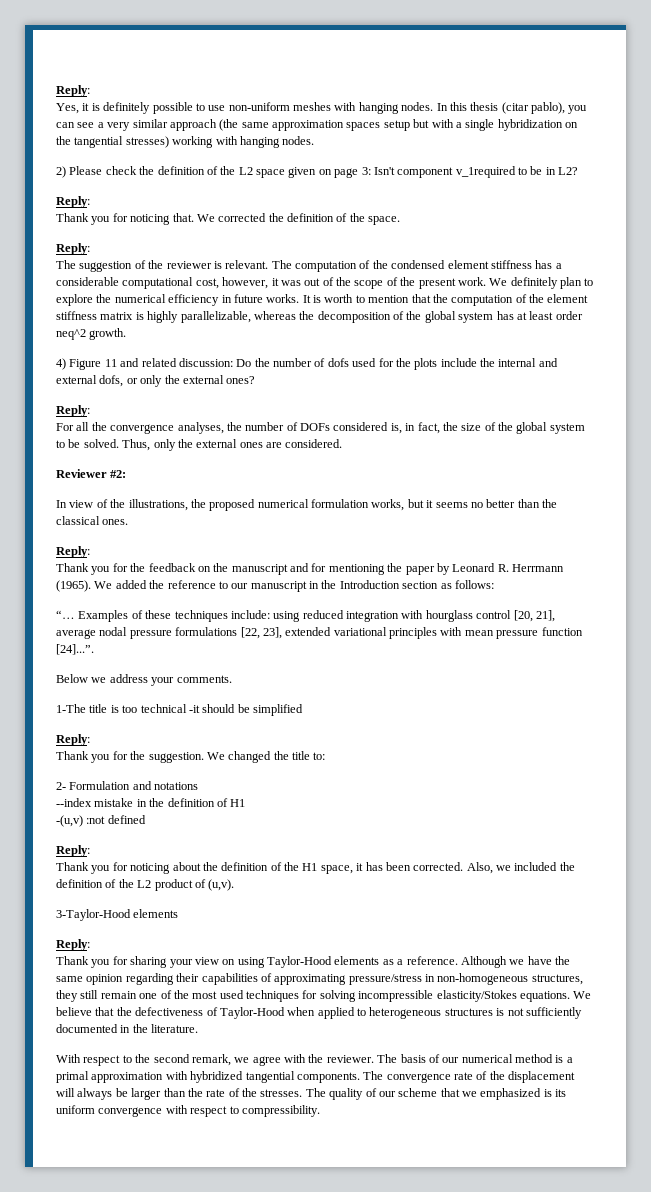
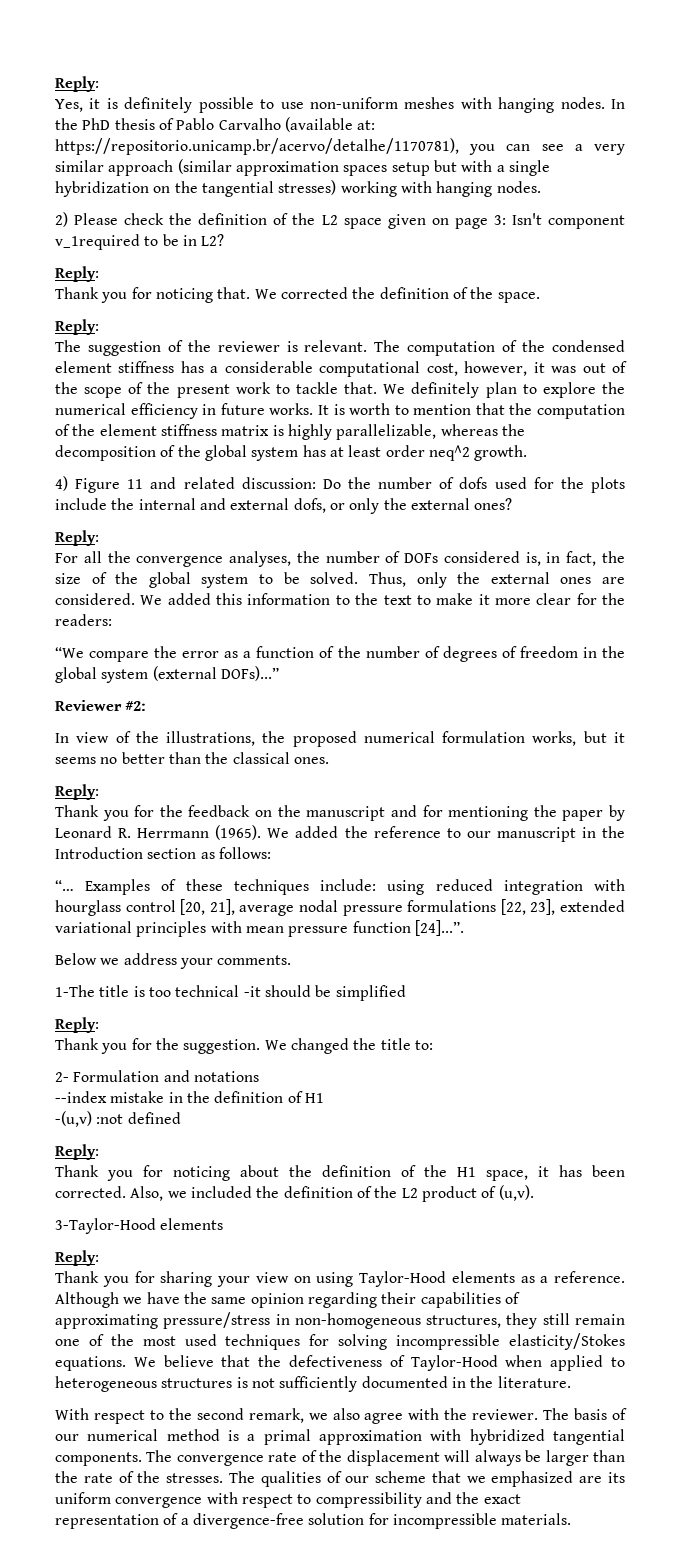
- In this thesis (citar pablo), you can see a very similar approach (the same approximation spaces setup but with a single hybridization on the tangential stresses) working with hanging nodes.
+ In the PhD thesis of Pablo Carvalho (available at: https://repositorio.unicamp.br/acervo/detalhe/1170781), you can see a very similar approach (similar approximation spaces setup but with a single hybridization on the tangential stresses) working with hanging nodes.
- The computation of the condensed element stiffness has a considerable computational cost, however, it was out of the scope of the present work.
+ The computation of the condensed element stiffness has a considerable computational cost, however, it was out of the scope of the present work to tackle that.
+ We added this information to the text to make it more clear for the readers:
+ “We compare the error as a function of the number of degrees of freedom in the global system (external DOFs)...”
- With respect to the second remark, we agree with the reviewer.
+ With respect to the second remark, we also agree with the reviewer.
- The quality of our scheme that we emphasized is its uniform convergence with respect to compressibility.
+ The qualities of our scheme that we emphasized are its uniform convergence with respect to compressibility and the exact representation of a divergence-free solution for incompressible materials.

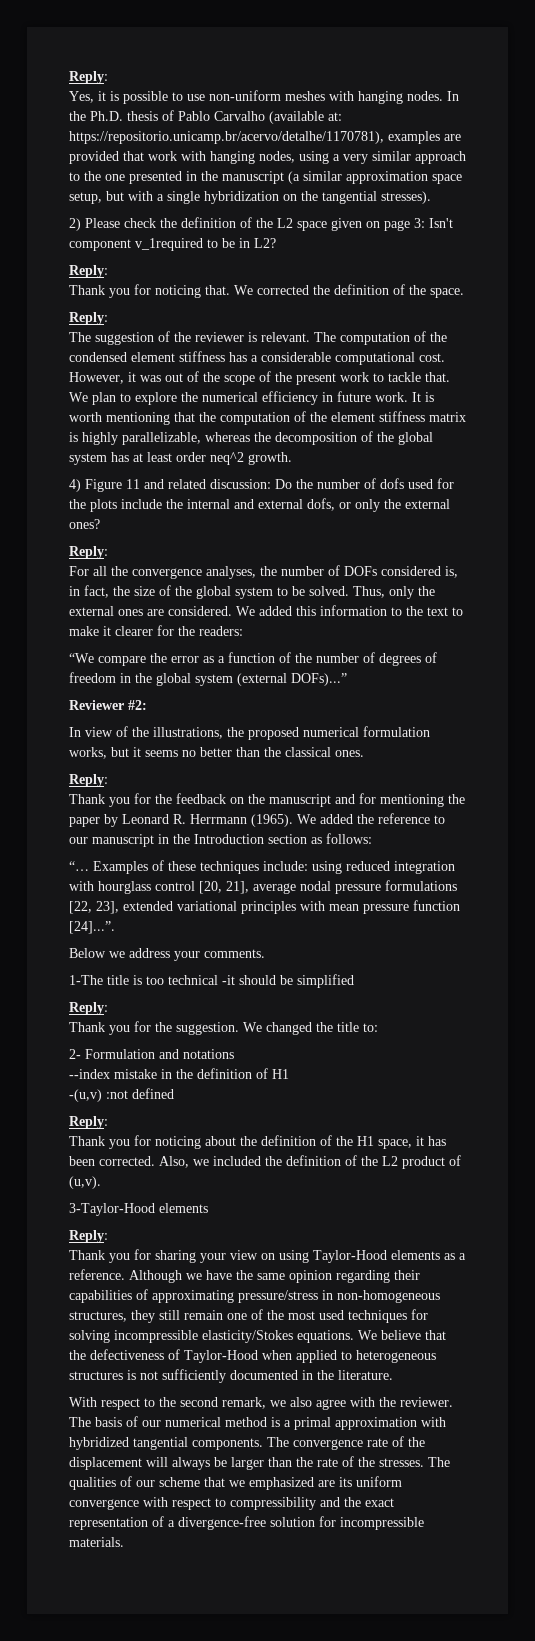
- Yes, it is definitely possible to use non-uniform meshes with hanging nodes.
+ Yes, it is possible to use non-uniform meshes with hanging nodes.
- In the PhD thesis of Pablo Carvalho (available at: https://repositorio.unicamp.br/acervo/detalhe/1170781), you can see a very similar approach (similar approximation spaces setup but with a single hybridization on the tangential stresses) working with hanging nodes.
+ In the Ph.D. thesis of Pablo Carvalho (available at: https://repositorio.unicamp.br/acervo/detalhe/1170781), examples are provided that work with hanging nodes, using a very similar approach to the one presented in the manuscript (a similar approximation space setup, but with a single hybridization on the tangential stresses).
- The computation of the condensed element stiffness has a considerable computational cost, however, it was out of the scope of the present work to tackle that.
+ The computation of the condensed element stiffness has a considerable computational cost. However, it was out of the scope of the present work to tackle that.
- We definitely plan to explore the numerical efficiency in future works.
+ We plan to explore the numerical efficiency in future work.
- It is worth to mention that the computation of the element stiffness matrix is highly parallelizable, whereas the decomposition of the global system has at least order neq^2 growth.
+ It is worth mentioning that the computation of the element stiffness matrix is highly parallelizable, whereas the decomposition of the global system has at least order neq^2 growth.
- We added this information to the text to make it more clear for the readers:
+ We added this information to the text to make it clearer for the readers:

